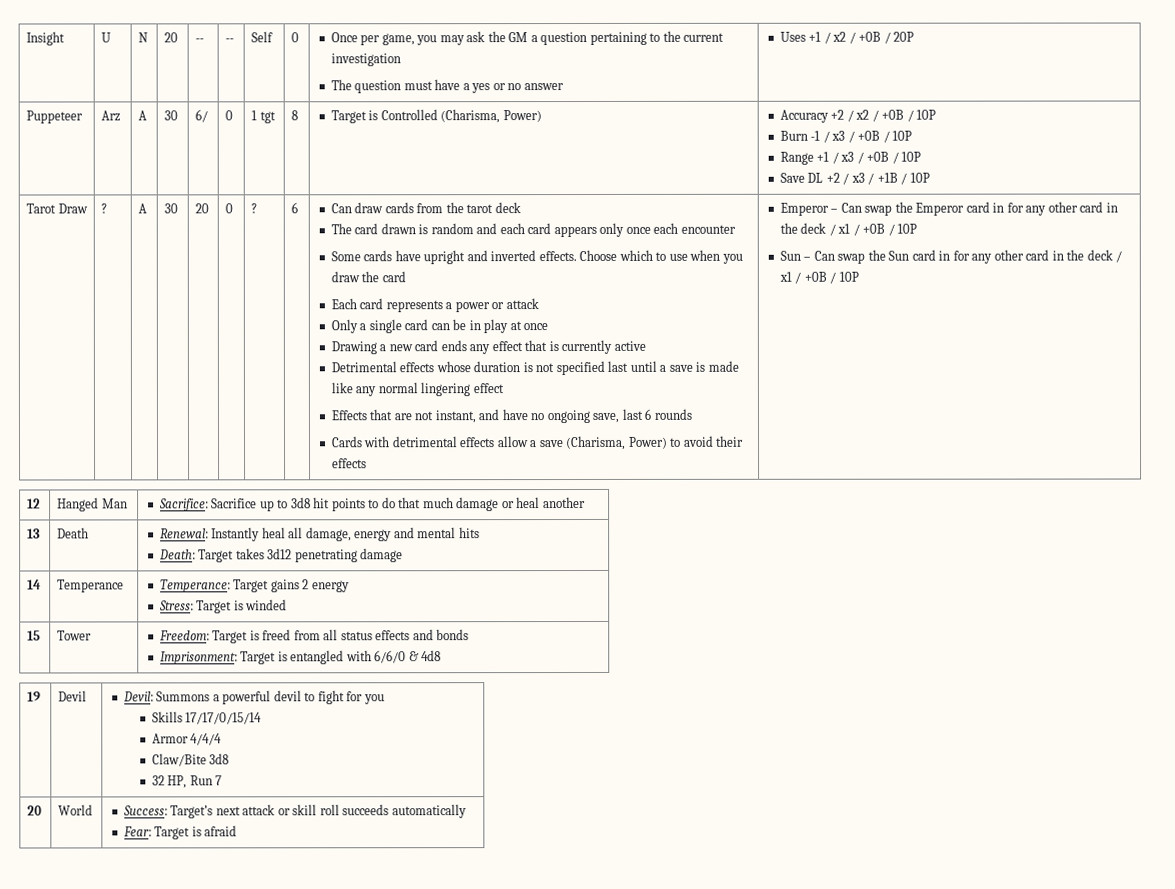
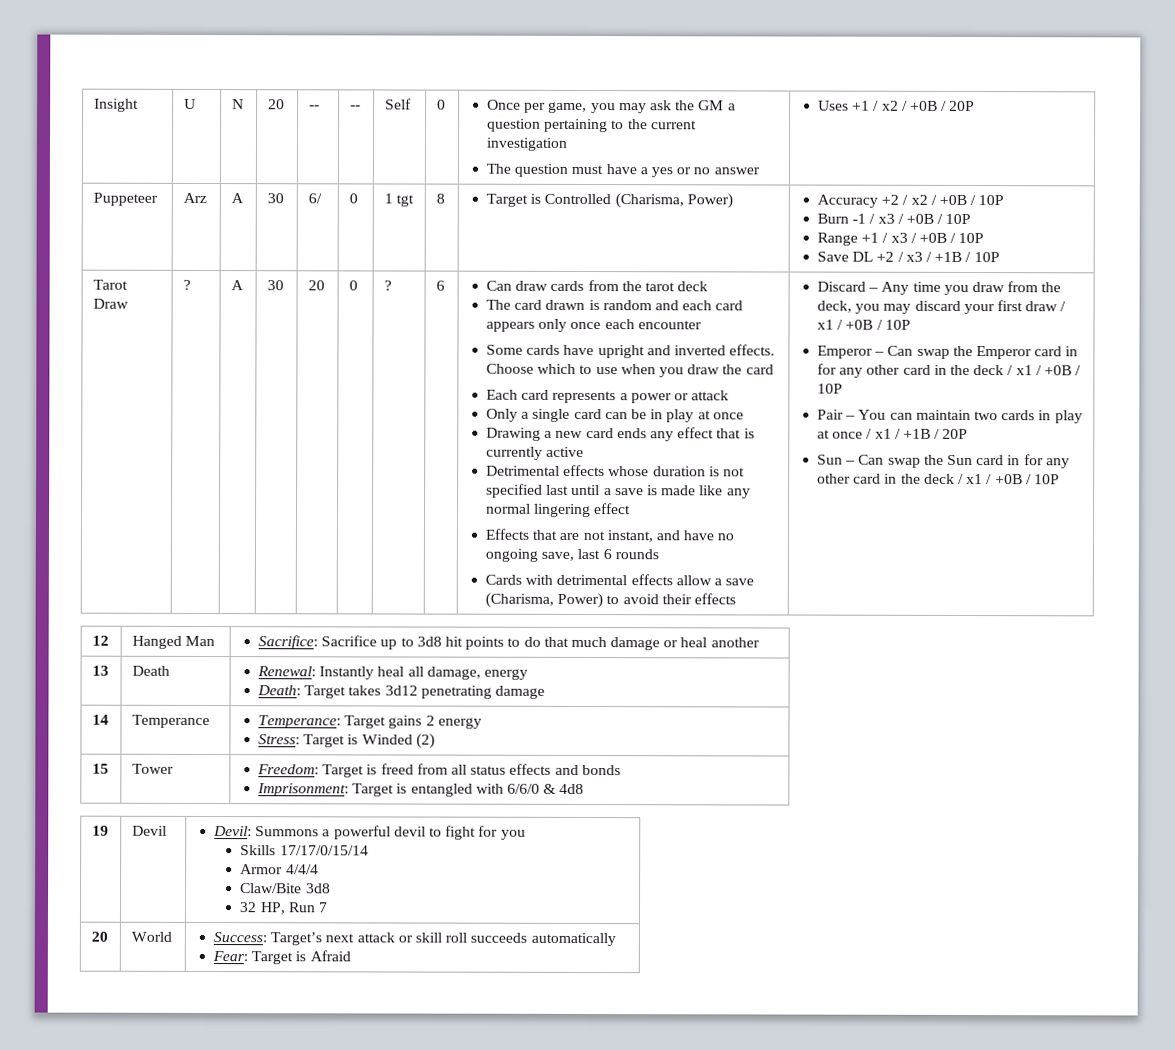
+ Discard – Any time you draw from the deck, you may discard your first draw / x1 / +0B / 10P
+ Pair – You can maintain two cards in play at once / x1 / +1B / 20P
- 13 | Death | Renewal: Instantly heal all damage, energy and mental hits
+ 13 | Death | Renewal: Instantly heal all damage, energy
  14 | Temperance | Temperance: Target gains 2 energy
- Stress: Target is winded
+ Stress: Target is Winded (2)
  20 | World | Success: Target’s next attack or skill roll succeeds automatically
- Fear: Target is afraid
+ Fear: Target is Afraid

